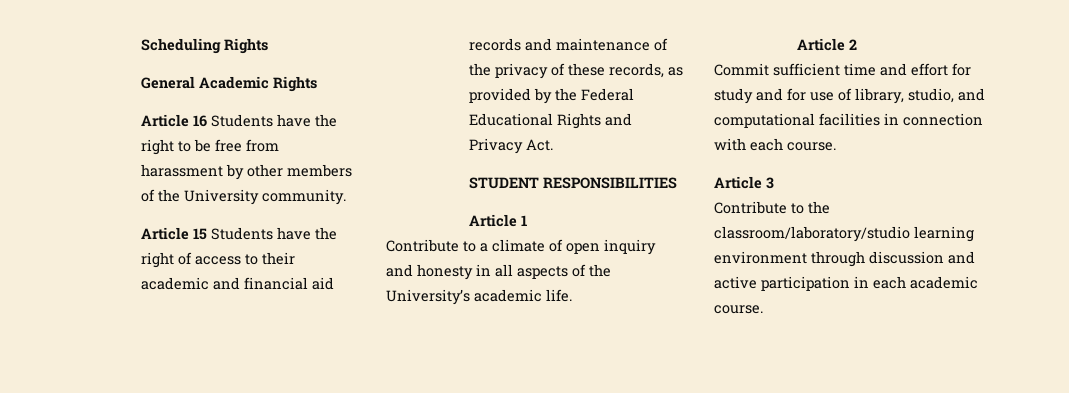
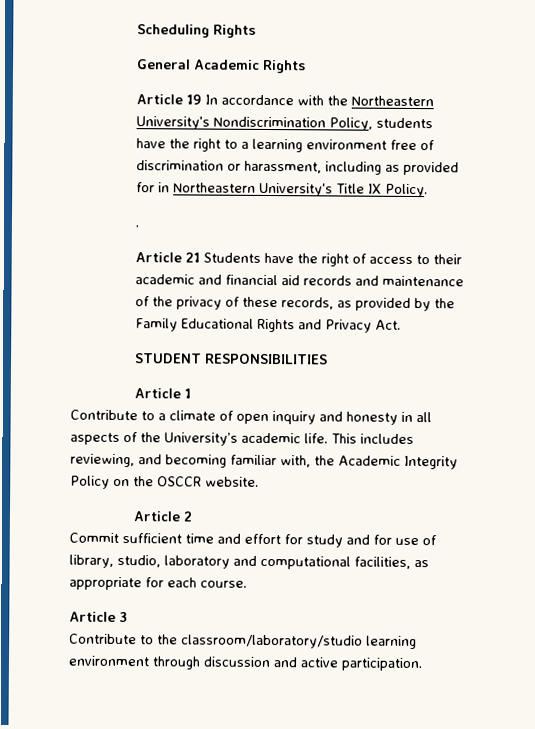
- Article 16 Students have the right to be free from harassment by other members of the University community.
- Article 15 Students have the right of access to their academic and financial aid records and maintenance of the privacy of these records, as provided by the Federal Educational Rights and Privacy Act.
+ Article 19 In accordance with the Northeastern University's Nondiscrimination Policy, students have the right to a learning environment free of discrimination or harassment, including as provided for in Northeastern University's Title IX Policy.
+ .
+ Article 21 Students have the right of access to their academic and financial aid records and maintenance of the privacy of these records, as provided by the Family Educational Rights and Privacy Act.
+ This includes reviewing, and becoming familiar with, the Academic Integrity Policy on the OSCCR website.
- Commit sufficient time and effort for study and for use of library, studio, and computational facilities in connection with each course.
+ Commit sufficient time and effort for study and for use of library, studio, laboratory and computational facilities, as appropriate for each course.
- Contribute to the classroom/laboratory/studio learning environment through discussion and active participation in each academic course.
+ Contribute to the classroom/laboratory/studio learning environment through discussion and active participation.

